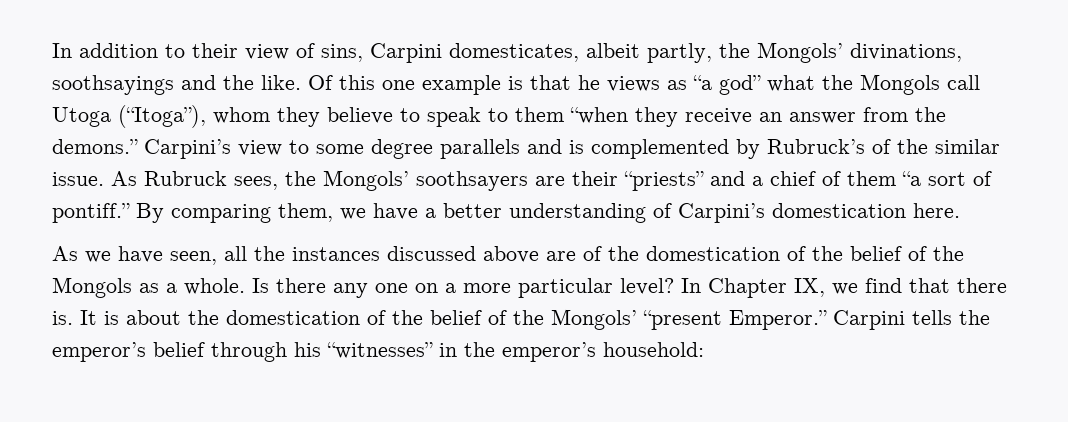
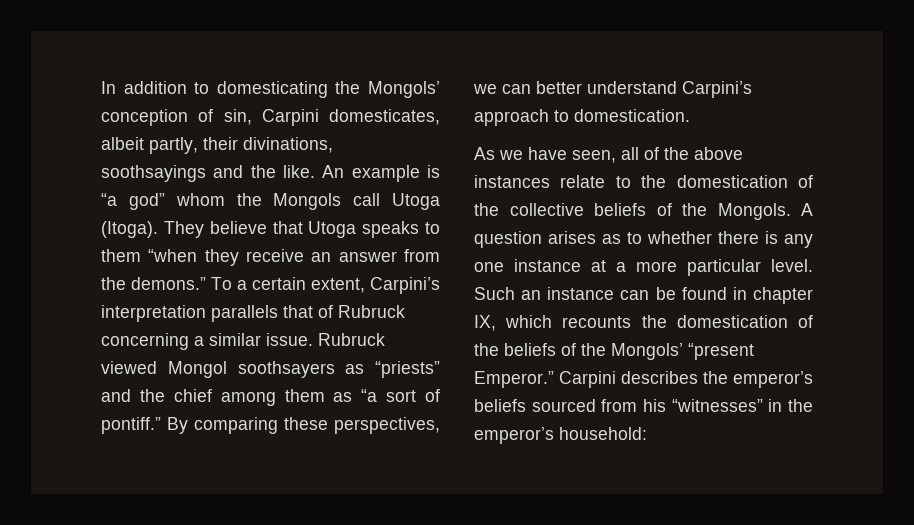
- In addition to their view of sins, Carpini domesticates, albeit partly, the Mongols’ divinations, soothsayings and the like.
+ In addition to domesticating the Mongols’ conception of sin, Carpini domesticates, albeit partly, their divinations, soothsayings and the like.
- Of this one example is that he views as “a god” what the Mongols call Utoga (“Itoga”), whom they believe to speak to them “when they receive an answer from the demons.”
+ An example is “a god” whom the Mongols call Utoga (Itoga). They believe that Utoga speaks to them “when they receive an answer from the demons.”
- Carpini’s view to some degree parallels and is complemented by Rubruck’s of the similar issue. As Rubruck sees, the Mongols’ soothsayers are their “priests” and a chief of them “a sort of pontiff.”
+ To a certain extent, Carpini’s interpretation parallels that of Rubruck concerning a similar issue. Rubruck viewed Mongol soothsayers as “priests” and the chief among them as “a sort of pontiff.”
- By comparing them, we have a better understanding of Carpini’s domestication here.
+ By comparing these perspectives, we can better understand Carpini’s approach to domestication.
- As we have seen, all the instances discussed above are of the domestication of the belief of the Mongols as a whole. Is there any one on a more particular level? In Chapter IX, we find that there is. It is about the domestication of the belief of the Mongols’ “present Emperor.”
+ As we have seen, all of the above instances relate to the domestication of the collective beliefs of the Mongols. A question arises as to whether there is any one instance at a more particular level. Such an instance can be found in chapter IX, which recounts the domestication of the beliefs of the Mongols’ “present Emperor.”
- Carpini tells the emperor’s belief through his “witnesses” in the emperor’s household:
+ Carpini describes the emperor’s beliefs sourced from his “witnesses” in the emperor’s household:

